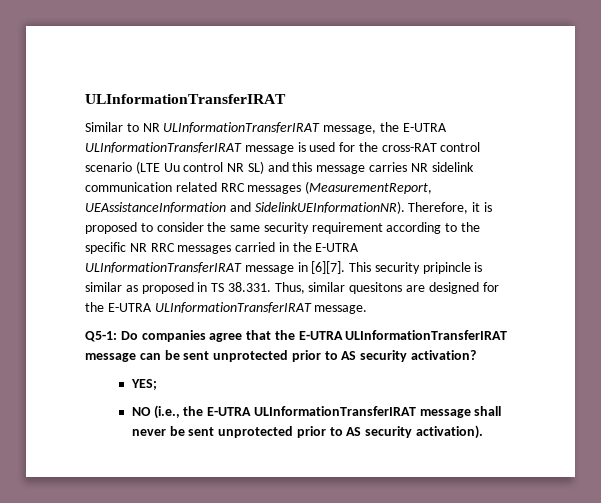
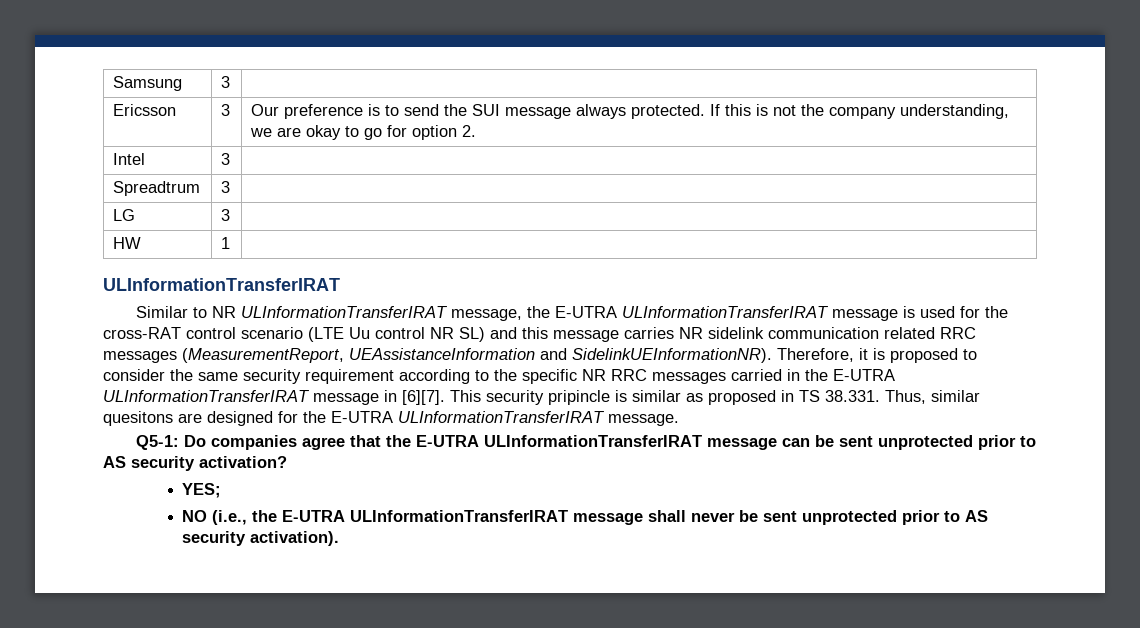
+ Samsung | 3 |
+ Ericsson | 3 | Our preference is to send the SUI message always protected. If this is not the company understanding, we are okay to go for option 2.
+ Intel | 3 |
+ Spreadtrum | 3 |
+ LG | 3 |
+ HW | 1 |

